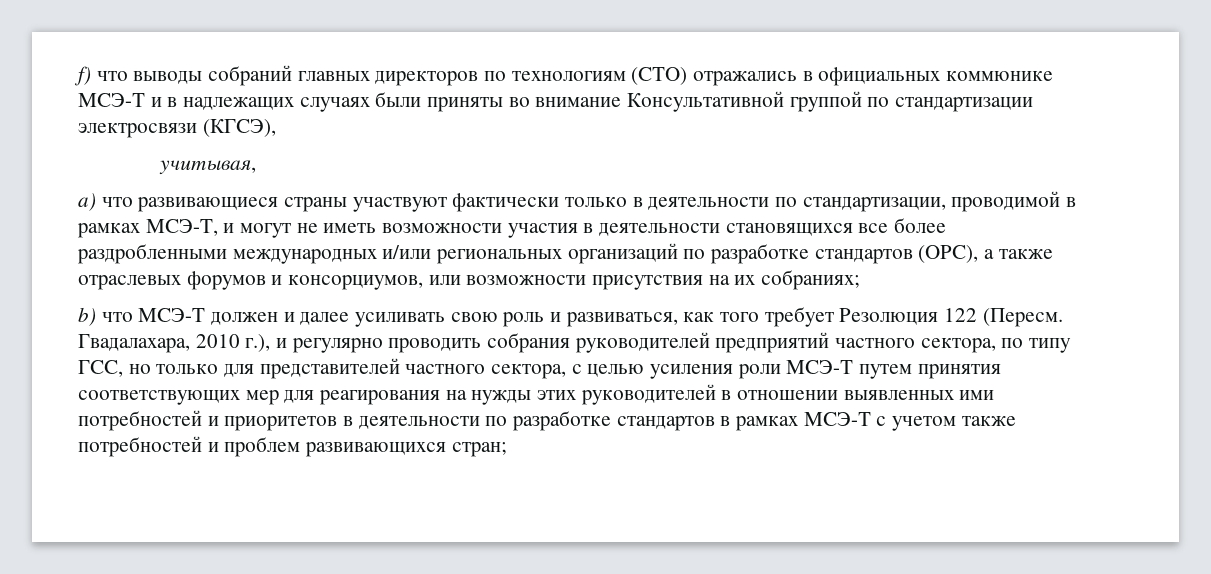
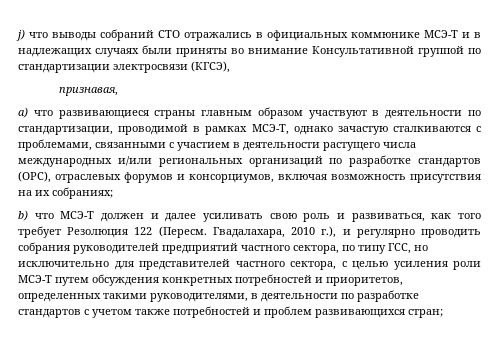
- f) что выводы собраний главных директоров по технологиям (СТО) отражались в официальных коммюнике МСЭ-Т и в надлежащих случаях были приняты во внимание Консультативной группой по стандартизации электросвязи (КГСЭ),
+ j) что выводы собраний СТО отражались в официальных коммюнике МСЭ-Т и в надлежащих случаях были приняты во внимание Консультативной группой по стандартизации электросвязи (КГСЭ),
- учитывая,
+ признавая,
- a) что развивающиеся страны участвуют фактически только в деятельности по стандартизации, проводимой в рамках МСЭ-T, и могут не иметь возможности участия в деятельности становящихся все более раздробленными международных и/или региональных организаций по разработке стандартов (ОРС), а также отраслевых форумов и консорциумов, или возможности присутствия на их собраниях;
+ a) что развивающиеся страны главным образом участвуют в деятельности по стандартизации, проводимой в рамках МСЭ-T, однако зачастую сталкиваются с проблемами, связанными с участием в деятельности растущего числа международных и/или региональных организаций по разработке стандартов (ОРС), отраслевых форумов и консорциумов, включая возможность присутствия на их собраниях;
- Гвадалахара, 2010 г.), и регулярно проводить собрания руководителей предприятий частного сектора, по типу ГСС, но только для представителей частного сектора, с целью усиления роли МСЭ-Т путем принятия соответствующих мер для реагирования на нужды этих руководителей в отношении выявленных ими потребностей и приоритетов в деятельности по разработке стандартов в рамках МСЭ-Т с учетом также потребностей и проблем развивающихся стран;
+ Гвадалахара, 2010 г.), и регулярно проводить собрания руководителей предприятий частного сектора, по типу ГСС, но исключительно для представителей частного сектора, с целью усиления роли МСЭ-Т путем обсуждения конкретных потребностей и приоритетов, определенных такими руководителями, в деятельности по разработке стандартов с учетом также потребностей и проблем развивающихся стран;

